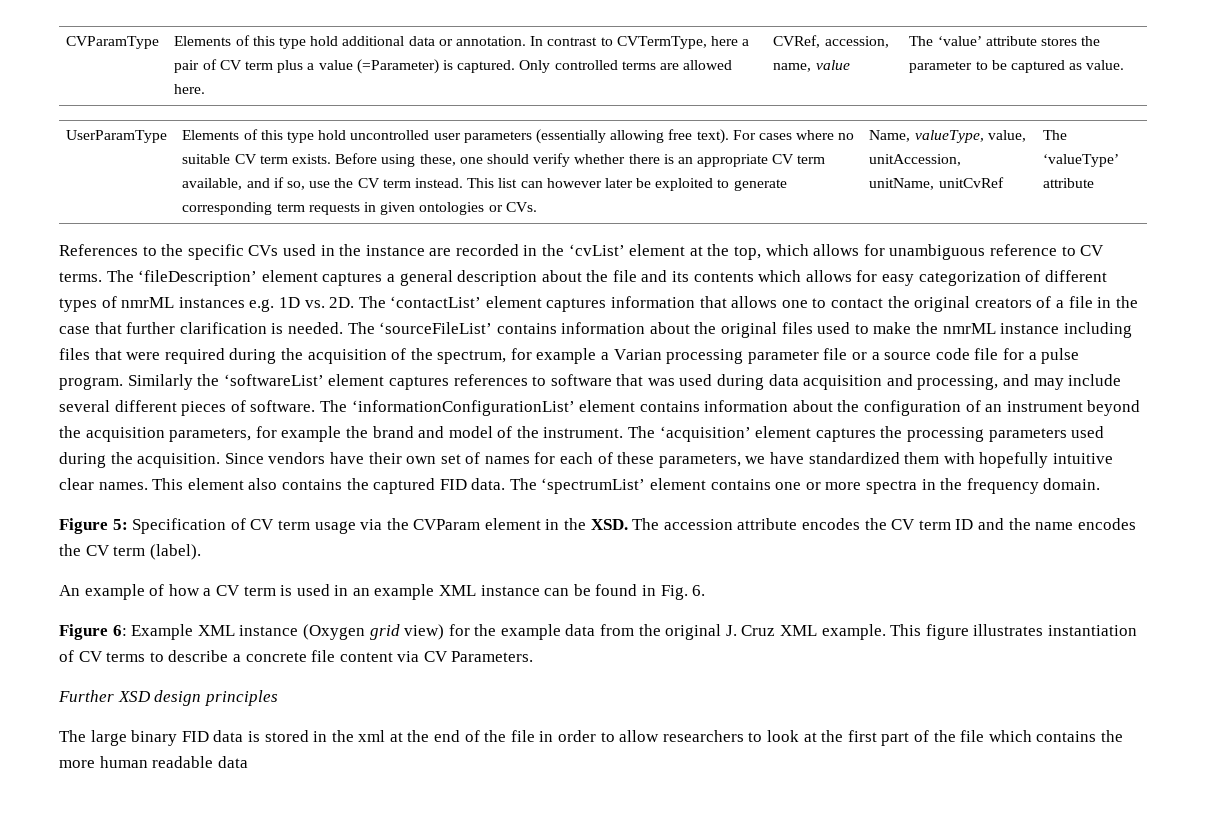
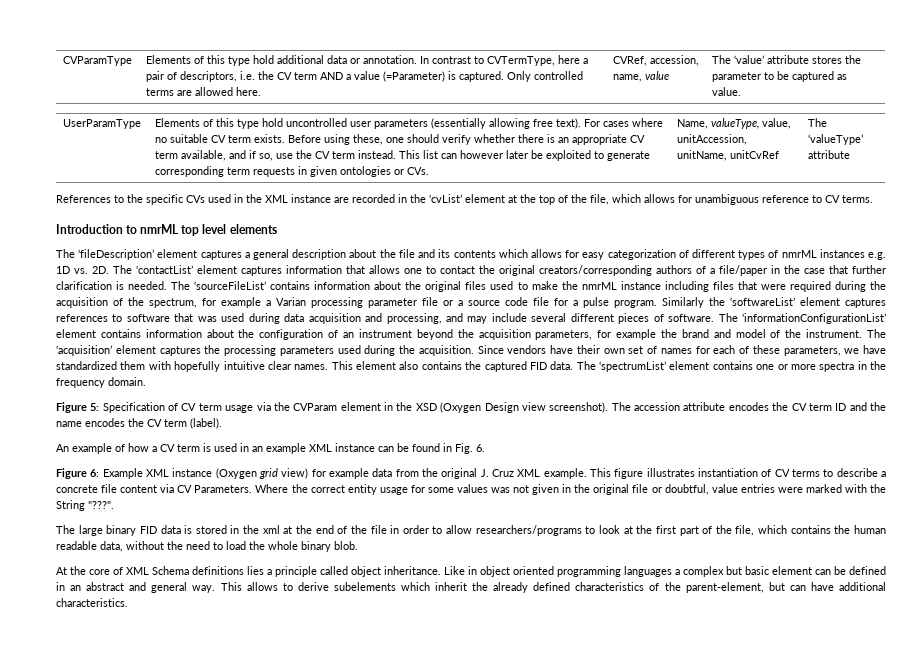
- In contrast to CVTermType, here a pair of CV term plus a value (=Parameter) is captured.
+ In contrast to CVTermType, here a pair of descriptors, i.e. the CV term AND a value (=Parameter) is captured.
- References to the specific CVs used in the instance are recorded in the ‘cvList’ element at the top, which allows for unambiguous reference to CV terms. The ‘fileDescription’ element captures a general description about the file and its contents which allows for easy categorization of different types of nmrML instances e.g. 1D vs. 2D.
+ References to the specific CVs used in the XML instance are recorded in the ‘cvList’ element at the top of the file, which allows for unambiguous reference to CV terms.
+ Introduction to nmrML top level elements
+ The ‘fileDescription’ element captures a general description about the file and its contents which allows for easy categorization of different types of nmrML instances e.g. 1D vs. 2D.
- The ‘contactList’ element captures information that allows one to contact the original creators of a file in the case that further clarification is needed.
+ The ‘contactList’ element captures information that allows one to contact the original creators/corresponding authors of a file/paper in the case that further clarification is needed.
- Figure 5: Specification of CV term usage via the CVParam element in the XSD. The accession attribute encodes the CV term ID and the name encodes the CV term (label).
+ Figure 5: Specification of CV term usage via the CVParam element in the XSD (Oxygen Design view screenshot). The accession attribute encodes the CV term ID and the name encodes the CV term (label).
- Figure 6: Example XML instance (Oxygen grid view) for the example data from the original J. Cruz XML example.
+ Figure 6: Example XML instance (Oxygen grid view) for example data from the original J. Cruz XML example.
- This figure illustrates instantiation of CV terms to describe a concrete file content via CV Parameters.
- Further XSD design principles
+ This figure illustrates instantiation of CV terms to describe a concrete file content via CV Parameters. Where the correct entity usage for some values was not given in the original file or doubtful, value entries were marked with the String "???".
- The large binary FID data is stored in the xml at the end of the file in order to allow researchers to look at the first part of the file which contains the more human readable data
+ The large binary FID data is stored in the xml at the end of the file in order to allow researchers/programs to look at the first part of the file, which contains the human readable data, without the need to load the whole binary blob.
+ At the core of XML Schema definitions lies a principle called object inheritance. Like in object oriented programming languages a complex but basic element can be defined in an abstract and general way. This allows to derive subelements which inherit the already defined characteristics of the parent-element, but can have additional characteristics.

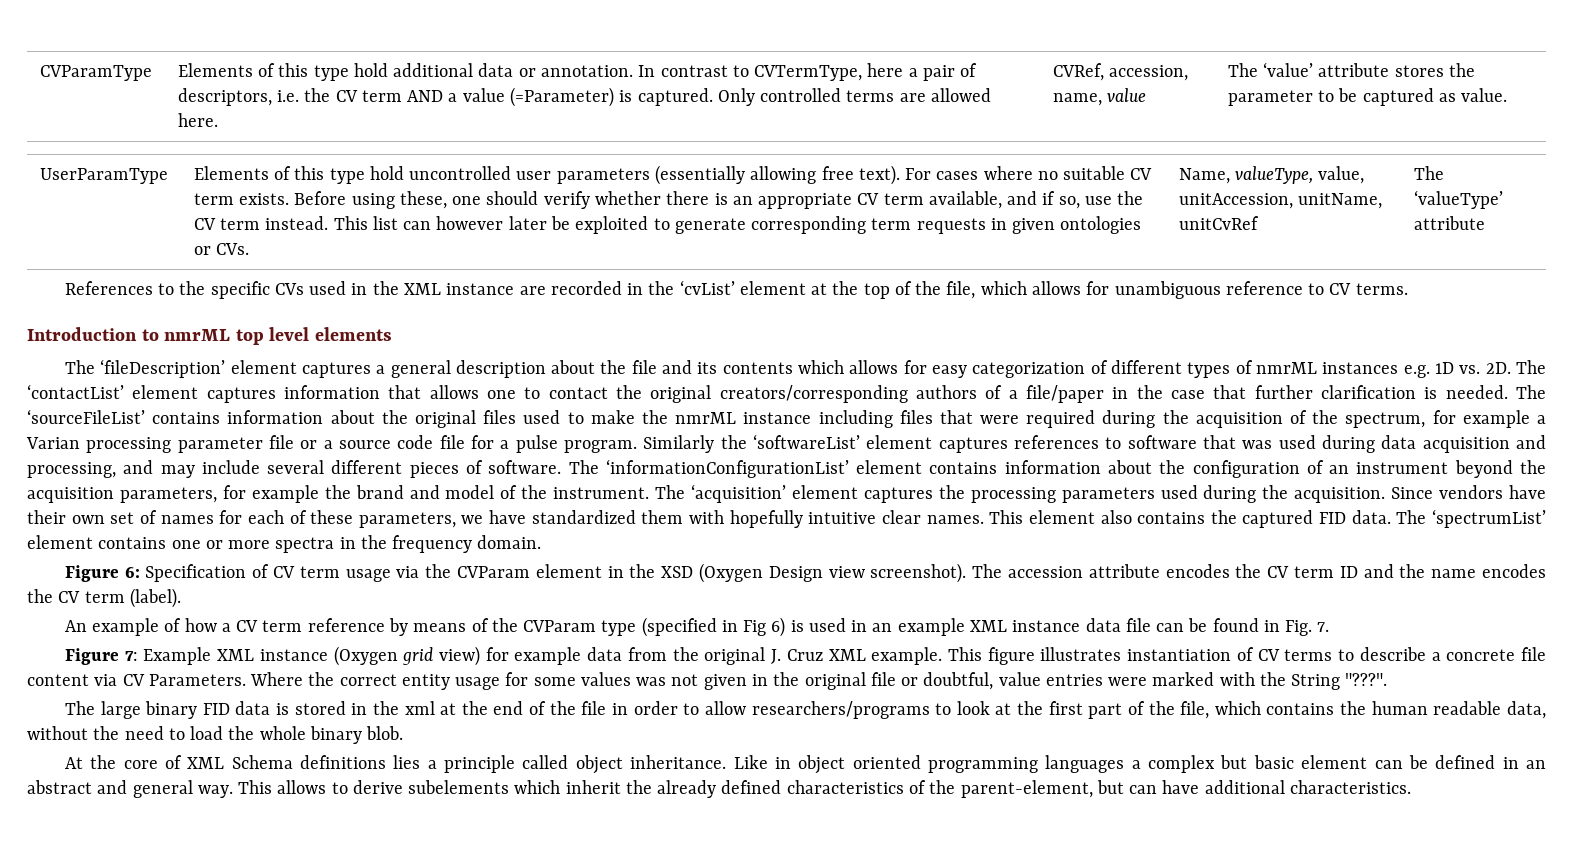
- Figure 5: Specification of CV term usage via the CVParam element in the XSD (Oxygen Design view screenshot).
+ Figure 6: Specification of CV term usage via the CVParam element in the XSD (Oxygen Design view screenshot).
- An example of how a CV term is used in an example XML instance can be found in Fig. 6.
- Figure 6: Example XML instance (Oxygen grid view) for example data from the original J. Cruz XML example.
+ An example of how a CV term reference by means of the CVParam type (specified in Fig 6) is used in an example XML instance data file can be found in Fig. 7.
+ Figure 7: Example XML instance (Oxygen grid view) for example data from the original J. Cruz XML example.

